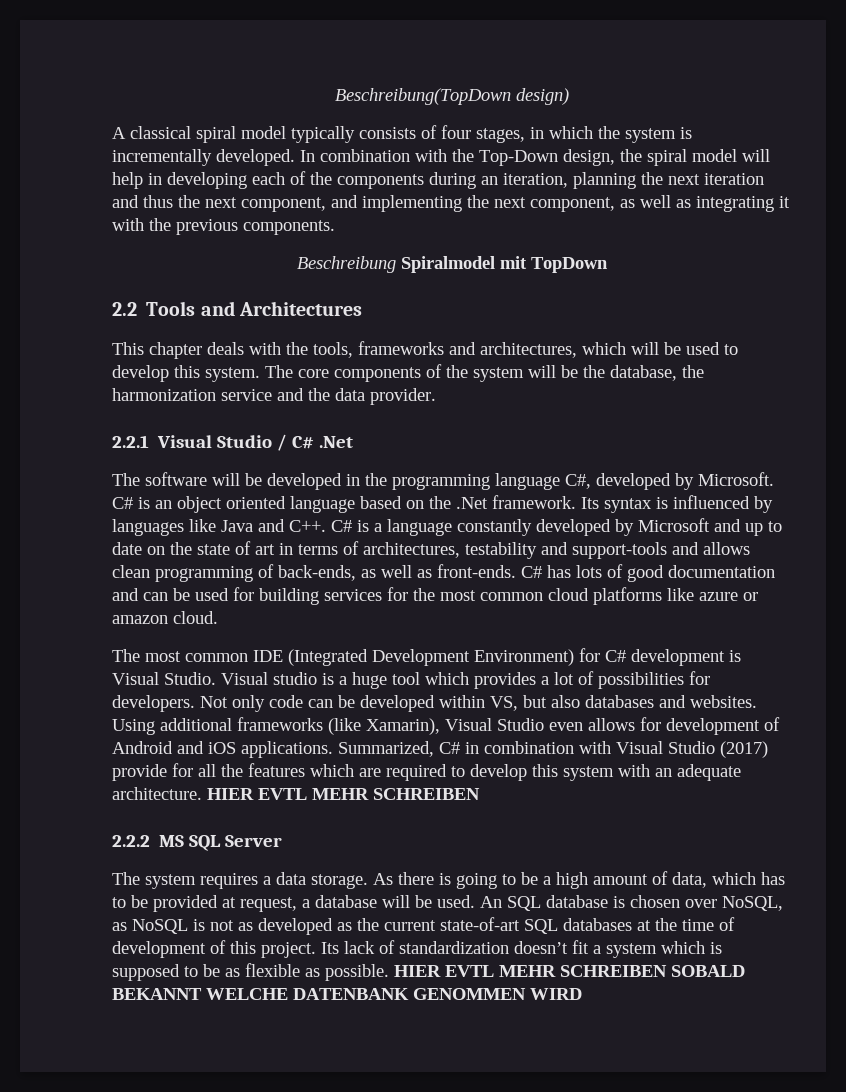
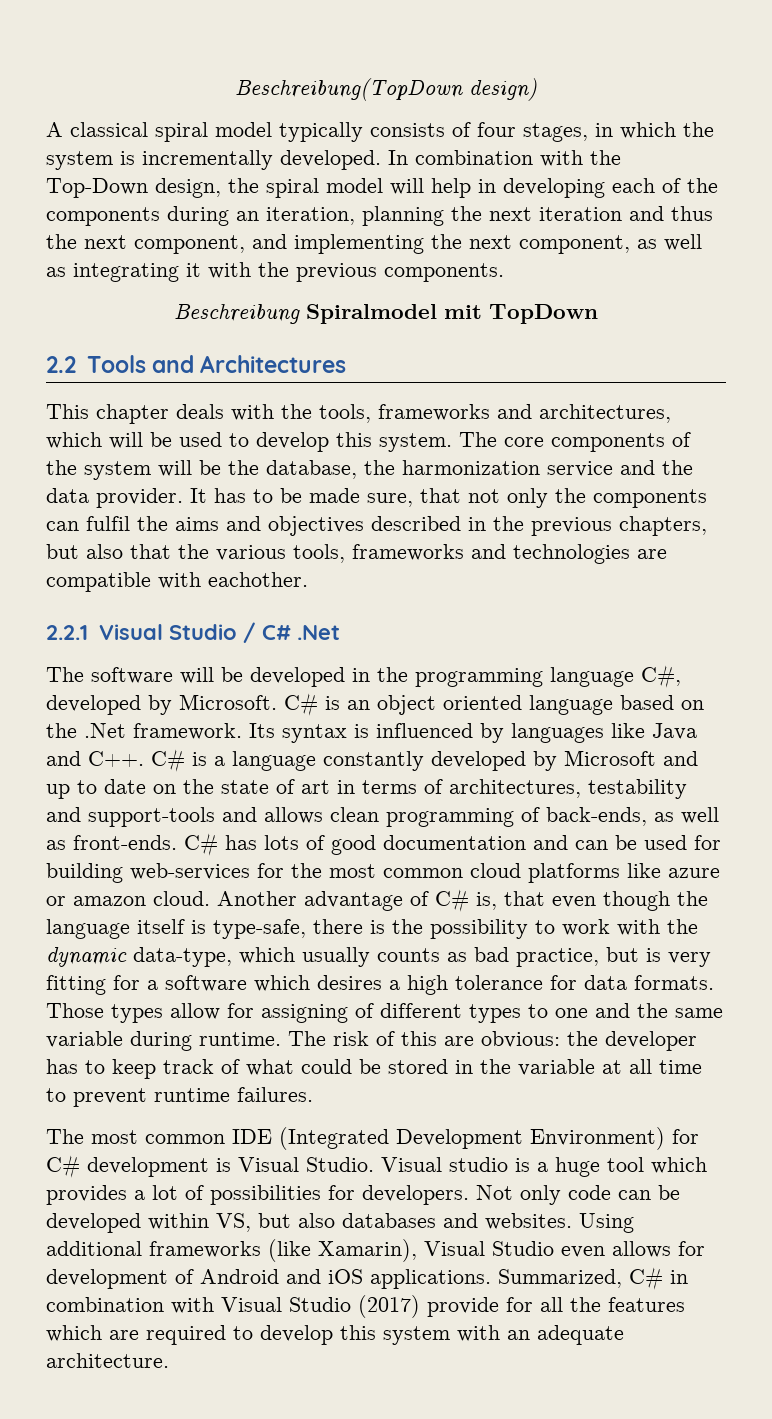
+ It has to be made sure, that not only the components can fulfil the aims and objectives described in the previous chapters, but also that the various tools, frameworks and technologies are compatible with eachother.
- C# has lots of good documentation and can be used for building services for the most common cloud platforms like azure or amazon cloud.
+ C# has lots of good documentation and can be used for building web-services for the most common cloud platforms like azure or amazon cloud. Another advantage of C# is, that even though the language itself is type-safe, there is the possibility to work with the dynamic data-type, which usually counts as bad practice, but is very fitting for a software which desires a high tolerance for data formats. Those types allow for assigning of different types to one and the same variable during runtime. The risk of this are obvious: the developer has to keep track of what could be stored in the variable at all time to prevent runtime failures.
- Summarized, C# in combination with Visual Studio (2017) provide for all the features which are required to develop this system with an adequate architecture. HIER EVTL MEHR SCHREIBEN
- 2.2.2 MS SQL Server
- The system requires a data storage. As there is going to be a high amount of data, which has to be provided at request, a database will be used. An SQL database is chosen over NoSQL, as NoSQL is not as developed as the current state-of-art SQL databases at the time of development of this project. Its lack of standardization doesn’t fit a system which is supposed to be as flexible as possible. HIER EVTL MEHR SCHREIBEN SOBALD BEKANNT WELCHE DATENBANK GENOMMEN WIRD
+ Summarized, C# in combination with Visual Studio (2017) provide for all the features which are required to develop this system with an adequate architecture.

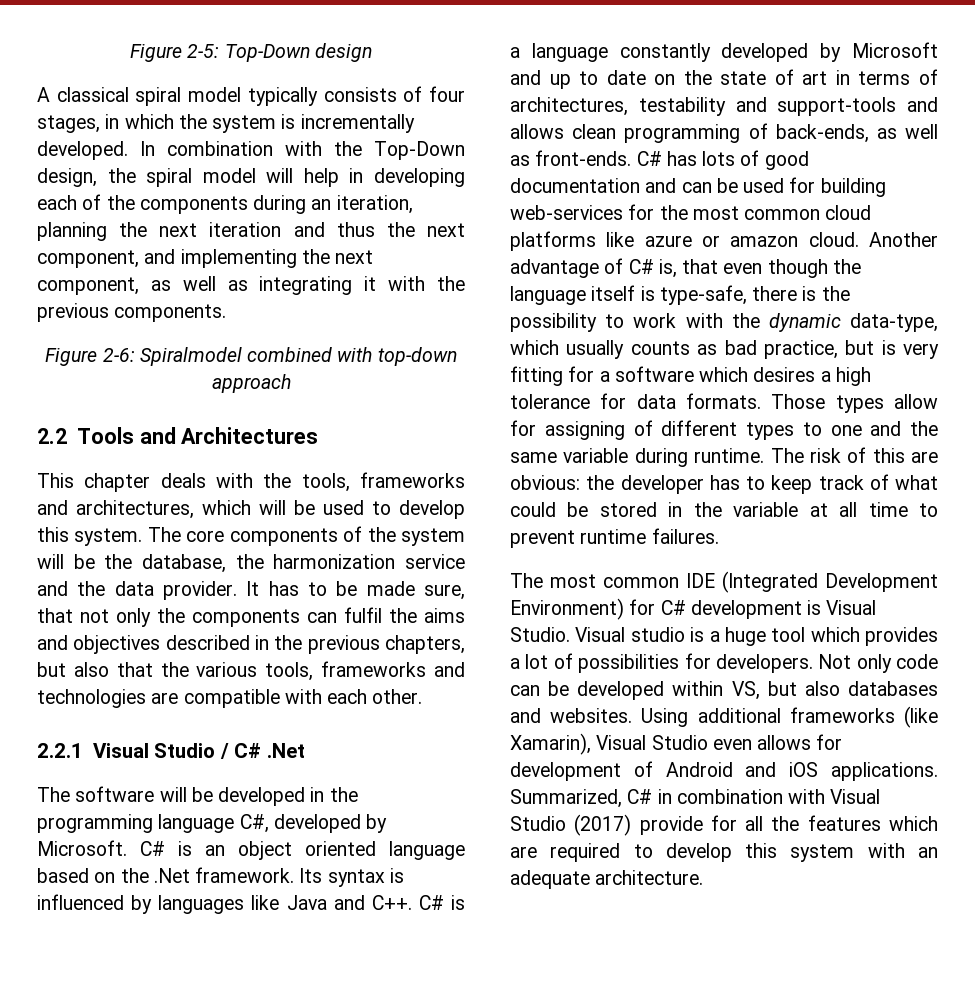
- Beschreibung(TopDown design)
+ Figure 2-5: Top-Down design
- Beschreibung Spiralmodel mit TopDown
+ Figure 2-6: Spiralmodel combined with top-down approach
- It has to be made sure, that not only the components can fulfil the aims and objectives described in the previous chapters, but also that the various tools, frameworks and technologies are compatible with eachother.
+ It has to be made sure, that not only the components can fulfil the aims and objectives described in the previous chapters, but also that the various tools, frameworks and technologies are compatible with each other.

